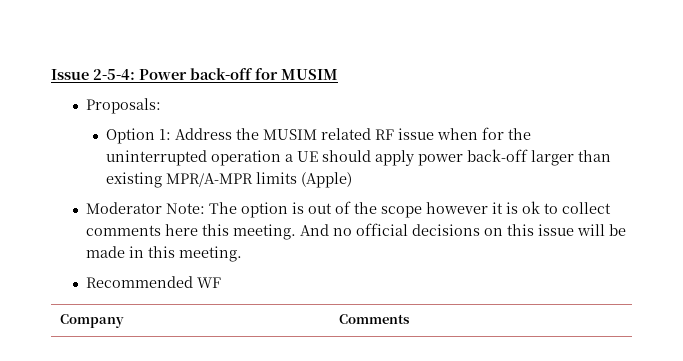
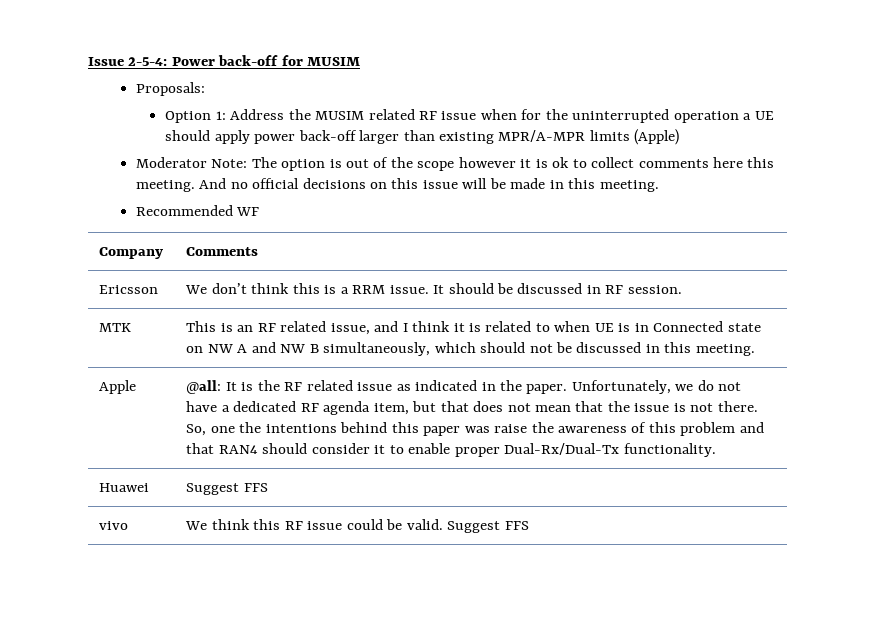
+ Ericsson | We don’t think this is a RRM issue. It should be discussed in RF session.
+ MTK | This is an RF related issue, and I think it is related to when UE is in Connected state on NW A and NW B simultaneously, which should not be discussed in this meeting.
+ Apple | @all: It is the RF related issue as indicated in the paper. Unfortunately, we do not have a dedicated RF agenda item, but that does not mean that the issue is not there. So, one the intentions behind this paper was raise the awareness of this problem and that RAN4 should consider it to enable proper Dual-Rx/Dual-Tx functionality.
+ Huawei | Suggest FFS
+ vivo | We think this RF issue could be valid. Suggest FFS

